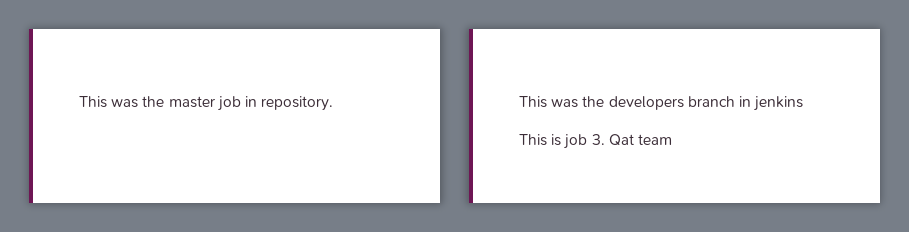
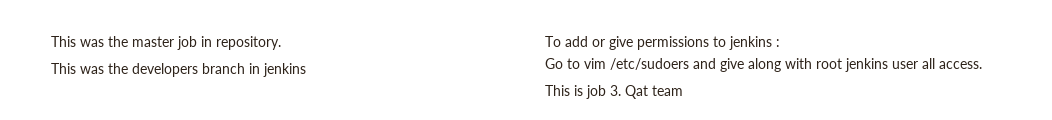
+ To add or give permissions to jenkins :
+ Go to vim /etc/sudoers and give along with root jenkins user all access.

